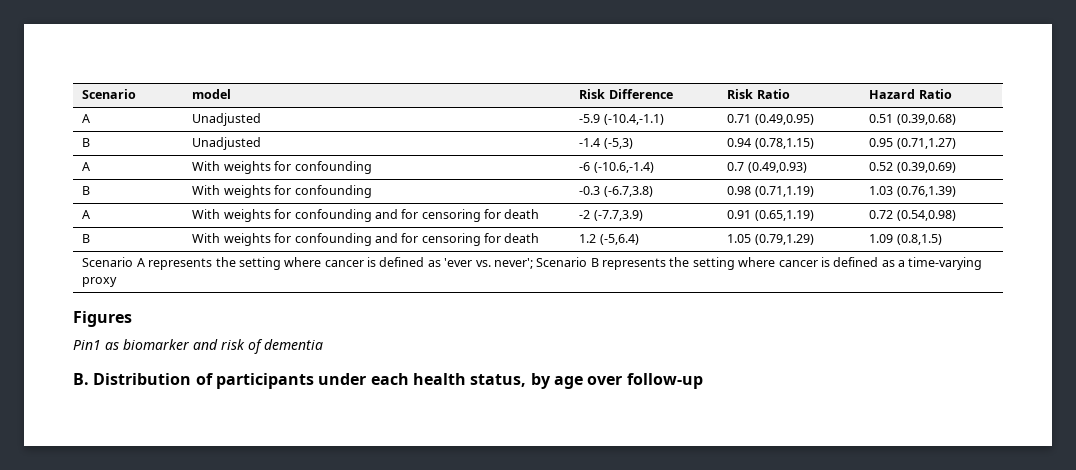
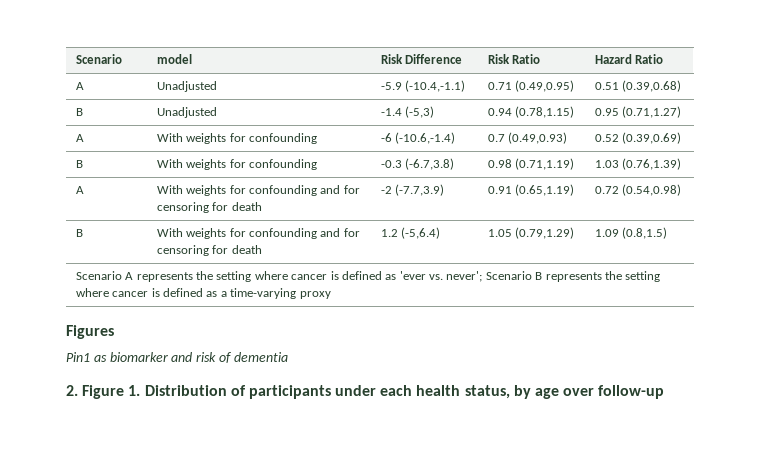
- B. Distribution of participants under each health status, by age over follow-up
+ 2. Figure 1. Distribution of participants under each health status, by age over follow-up

